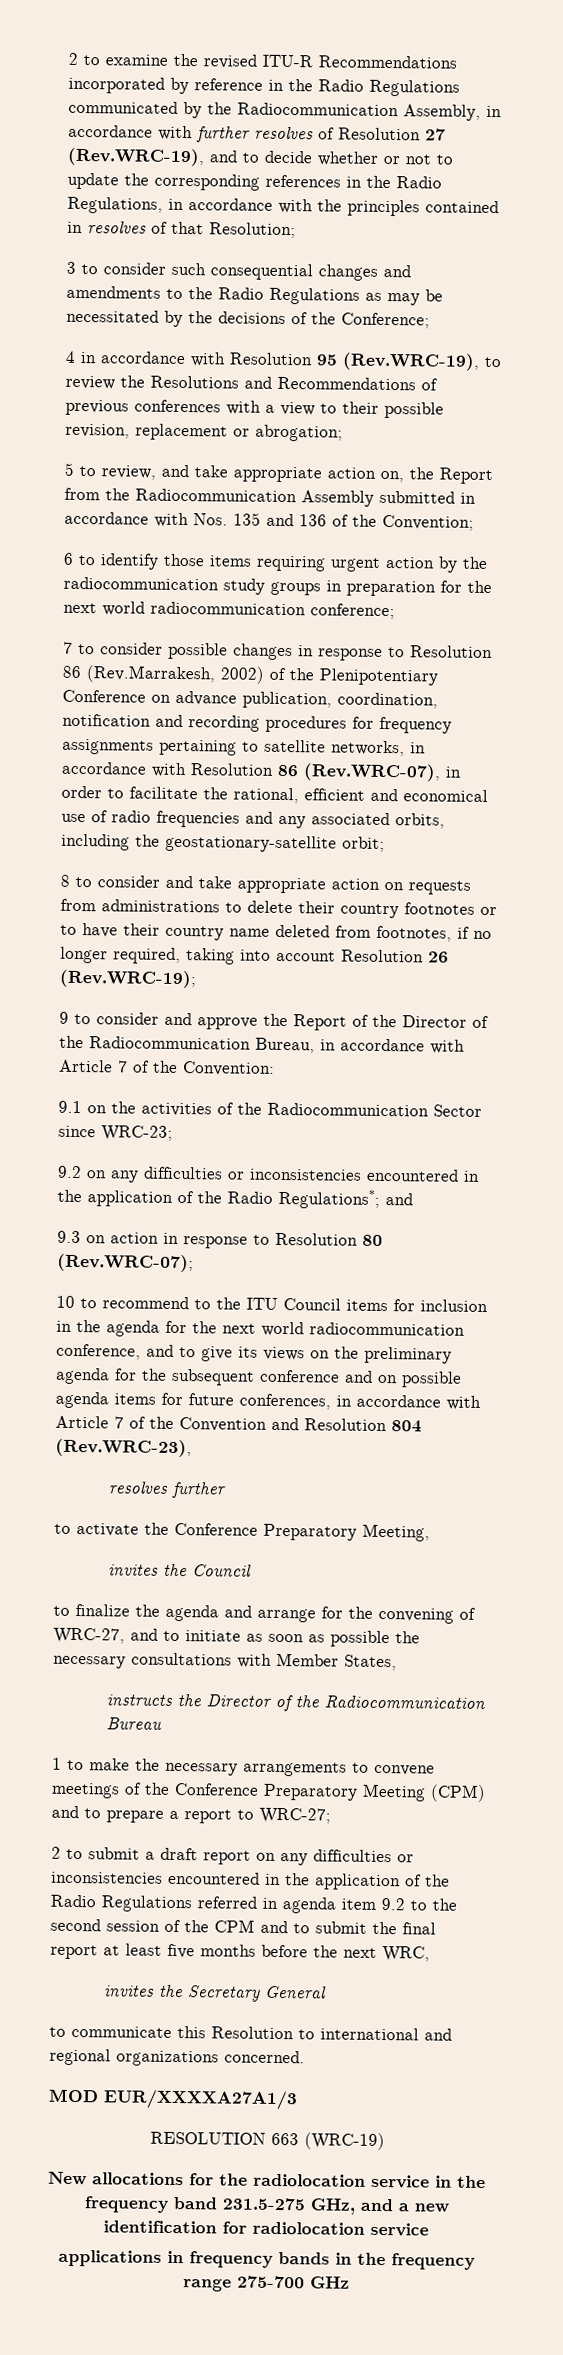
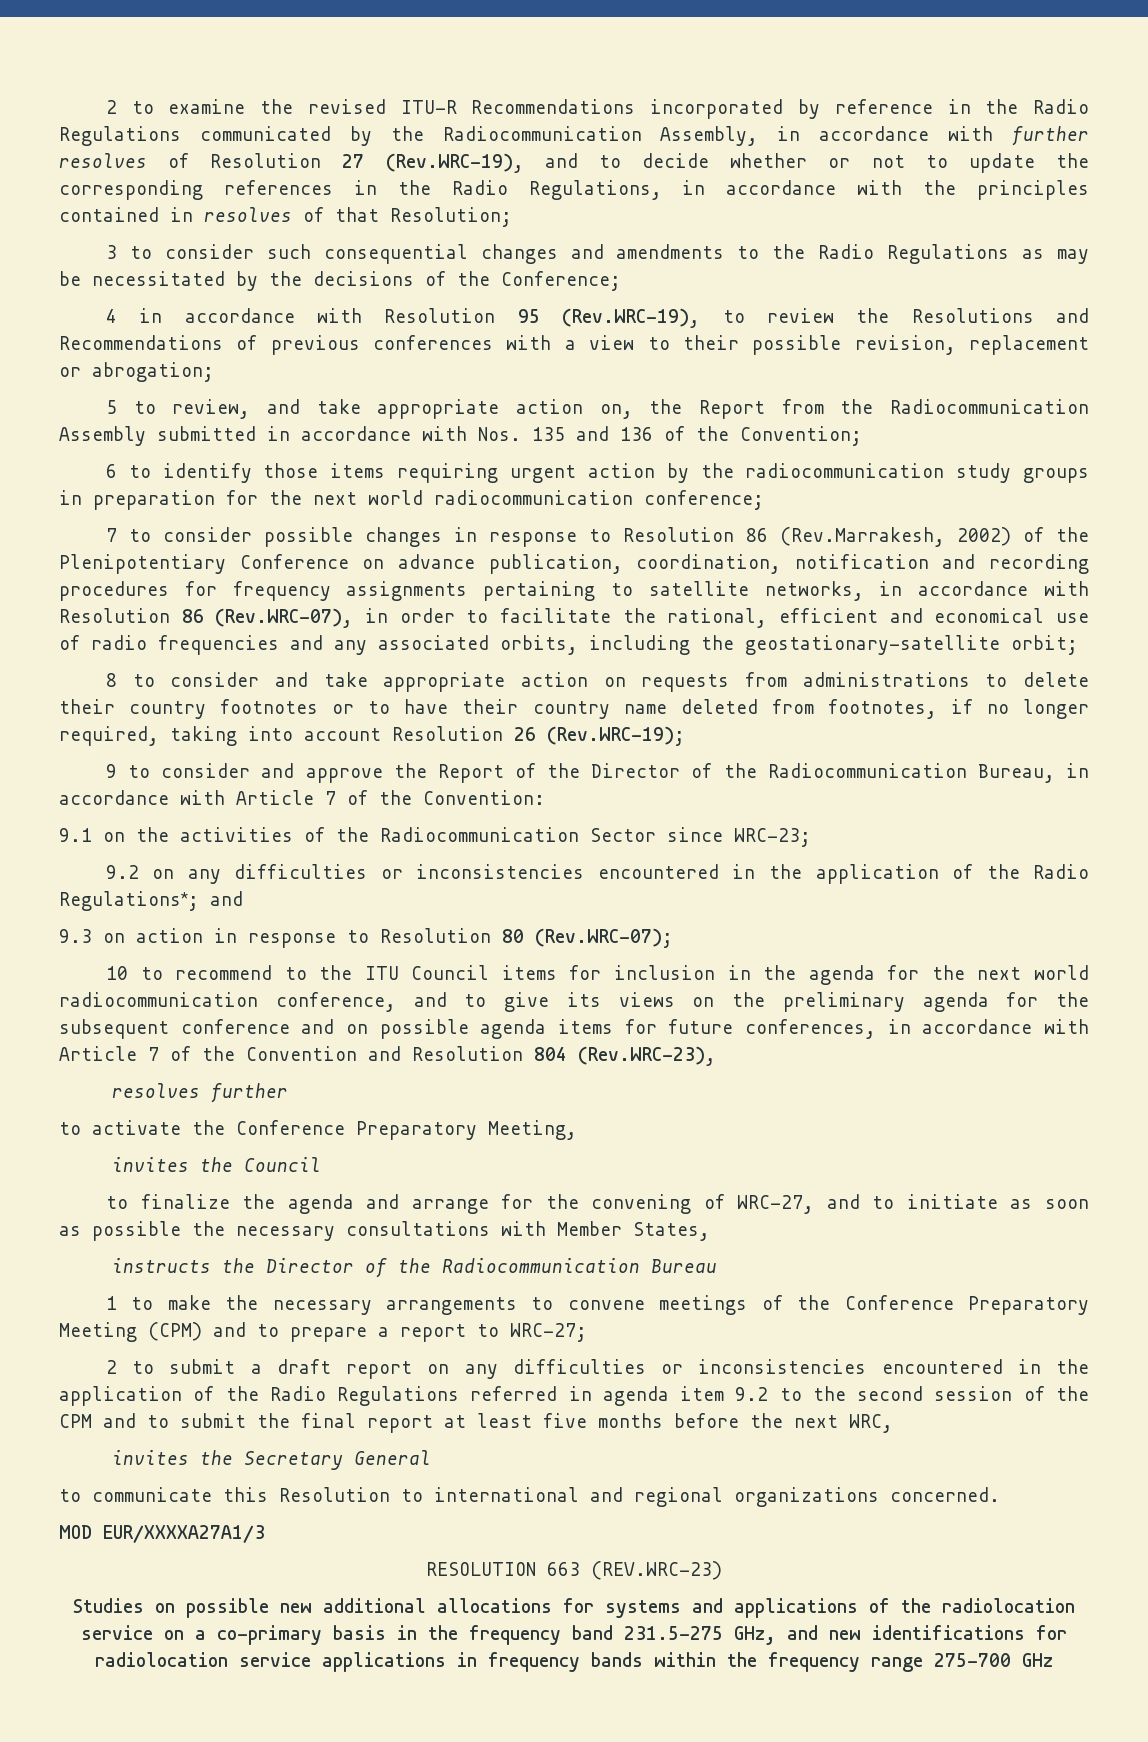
- RESOLUTION 663 (WRC-19)
- New allocations for the radiolocation service in the frequency band 231.5-275 GHz, and a new identification for radiolocation service
- applications in frequency bands in the frequency range 275-700 GHz
+ RESOLUTION 663 (REV.WRC-23)
+ Studies on possible new additional allocations for systems and applications of the radiolocation service on a co-primary basis in the frequency band 231.5-275 GHz, and new identifications for radiolocation service applications in frequency bands within the frequency range 275-700 GHz

